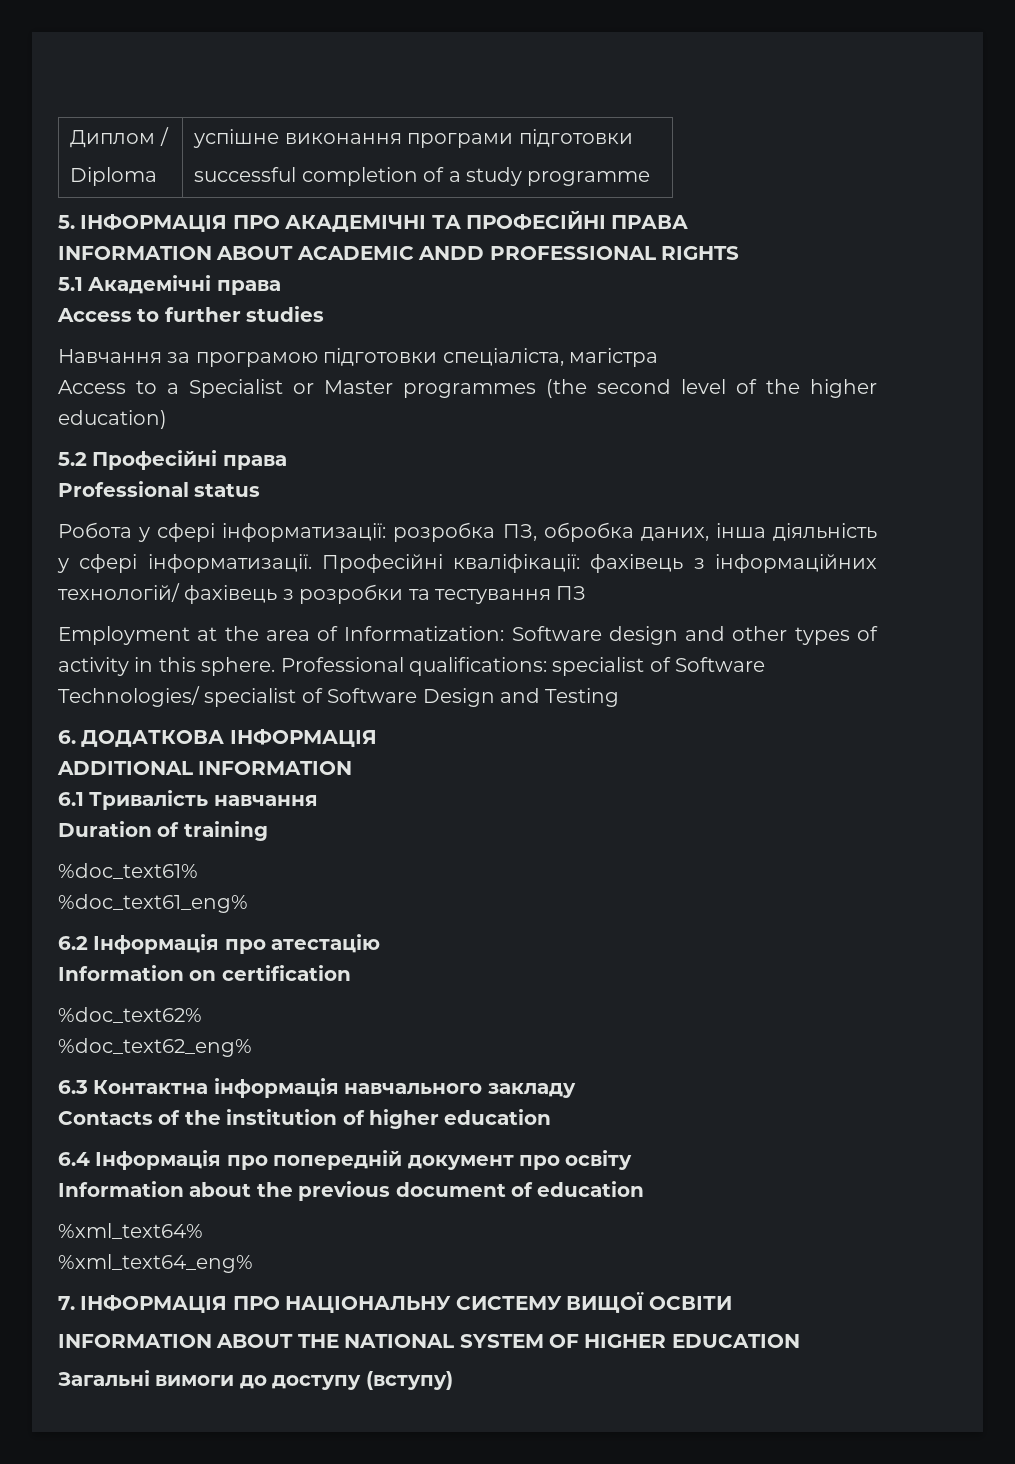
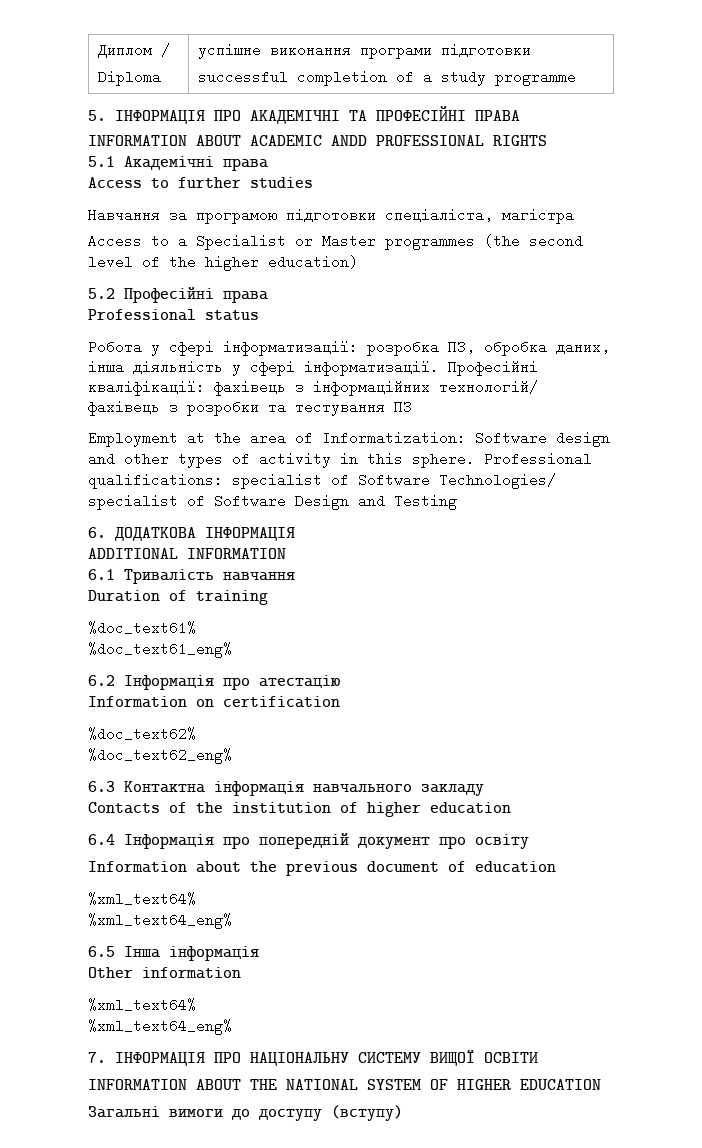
+ 6.5 Iнша iнформація
+ Other information
+ %xml_text64%
+ %xml_text64_eng%

